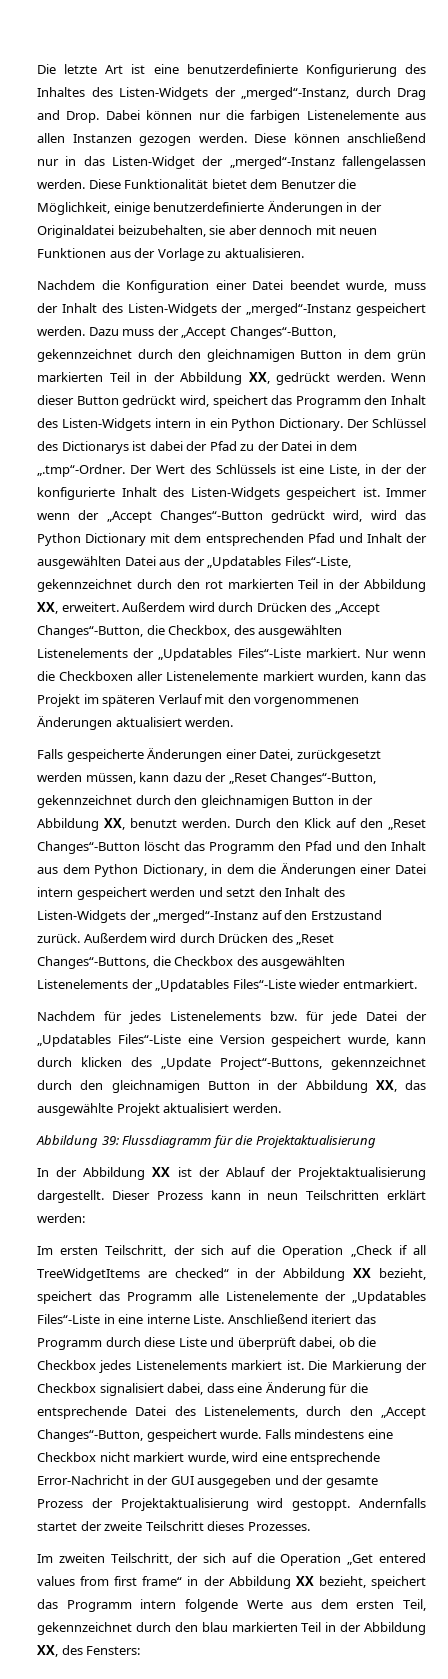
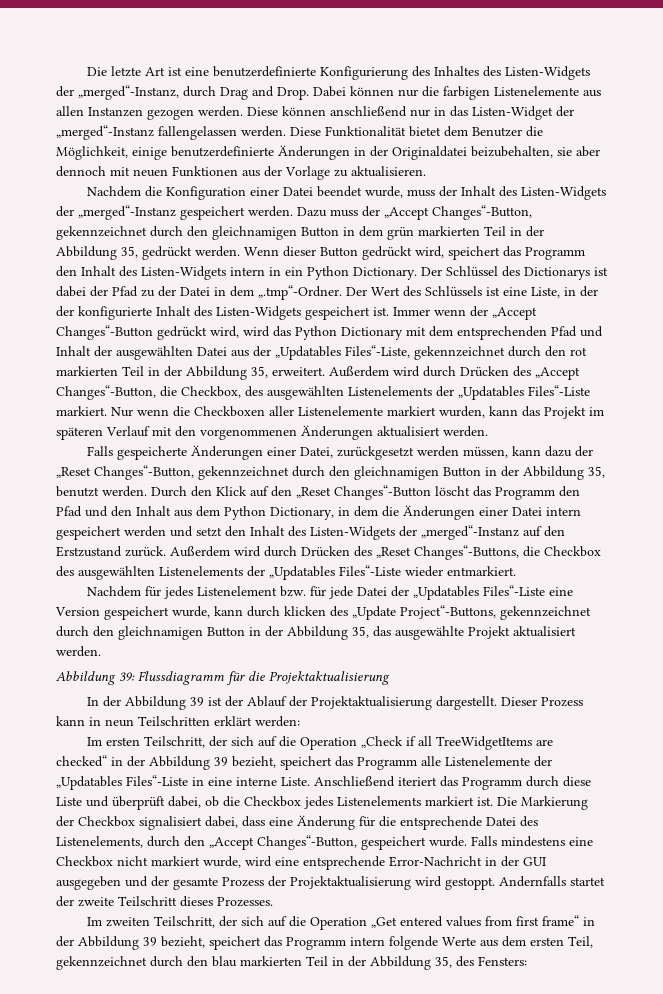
- Dazu muss der „Accept Changes“-Button, gekennzeichnet durch den gleichnamigen Button in dem grün markierten Teil in der Abbildung XX, gedrückt werden.
+ Dazu muss der „Accept Changes“-Button, gekennzeichnet durch den gleichnamigen Button in dem grün markierten Teil in der Abbildung 35, gedrückt werden.
- Immer wenn der „Accept Changes“-Button gedrückt wird, wird das Python Dictionary mit dem entsprechenden Pfad und Inhalt der ausgewählten Datei aus der „Updatables Files“-Liste, gekennzeichnet durch den rot markierten Teil in der Abbildung XX, erweitert.
+ Immer wenn der „Accept Changes“-Button gedrückt wird, wird das Python Dictionary mit dem entsprechenden Pfad und Inhalt der ausgewählten Datei aus der „Updatables Files“-Liste, gekennzeichnet durch den rot markierten Teil in der Abbildung 35, erweitert.
- Falls gespeicherte Änderungen einer Datei, zurückgesetzt werden müssen, kann dazu der „Reset Changes“-Button, gekennzeichnet durch den gleichnamigen Button in der Abbildung XX, benutzt werden.
+ Falls gespeicherte Änderungen einer Datei, zurückgesetzt werden müssen, kann dazu der „Reset Changes“-Button, gekennzeichnet durch den gleichnamigen Button in der Abbildung 35, benutzt werden.
- Nachdem für jedes Listenelements bzw. für jede Datei der „Updatables Files“-Liste eine Version gespeichert wurde, kann durch klicken des „Update Project“-Buttons, gekennzeichnet durch den gleichnamigen Button in der Abbildung XX, das ausgewählte Projekt aktualisiert werden.
+ Nachdem für jedes Listenelement bzw. für jede Datei der „Updatables Files“-Liste eine Version gespeichert wurde, kann durch klicken des „Update Project“-Buttons, gekennzeichnet durch den gleichnamigen Button in der Abbildung 35, das ausgewählte Projekt aktualisiert werden.
- In der Abbildung XX ist der Ablauf der Projektaktualisierung dargestellt.
+ In der Abbildung 39 ist der Ablauf der Projektaktualisierung dargestellt.
- Im ersten Teilschritt, der sich auf die Operation „Check if all TreeWidgetItems are checked“ in der Abbildung XX bezieht, speichert das Programm alle Listenelemente der „Updatables Files“-Liste in eine interne Liste.
+ Im ersten Teilschritt, der sich auf die Operation „Check if all TreeWidgetItems are checked“ in der Abbildung 39 bezieht, speichert das Programm alle Listenelemente der „Updatables Files“-Liste in eine interne Liste.
- Im zweiten Teilschritt, der sich auf die Operation „Get entered values from first frame“ in der Abbildung XX bezieht, speichert das Programm intern folgende Werte aus dem ersten Teil, gekennzeichnet durch den blau markierten Teil in der Abbildung XX, des Fensters:
+ Im zweiten Teilschritt, der sich auf die Operation „Get entered values from first frame“ in der Abbildung 39 bezieht, speichert das Programm intern folgende Werte aus dem ersten Teil, gekennzeichnet durch den blau markierten Teil in der Abbildung 35, des Fensters:

